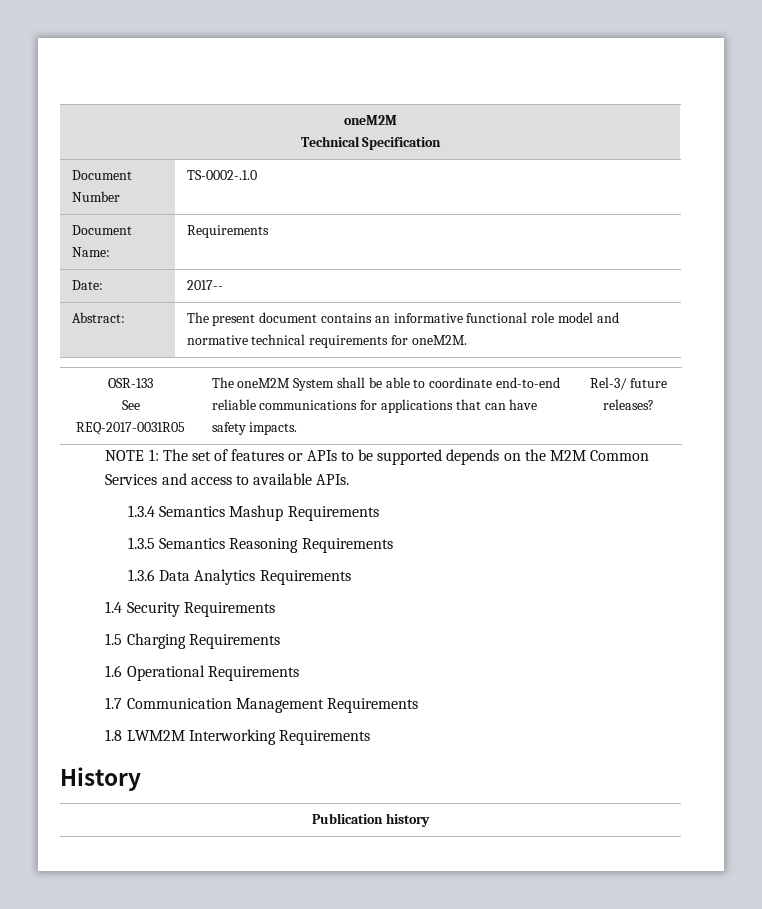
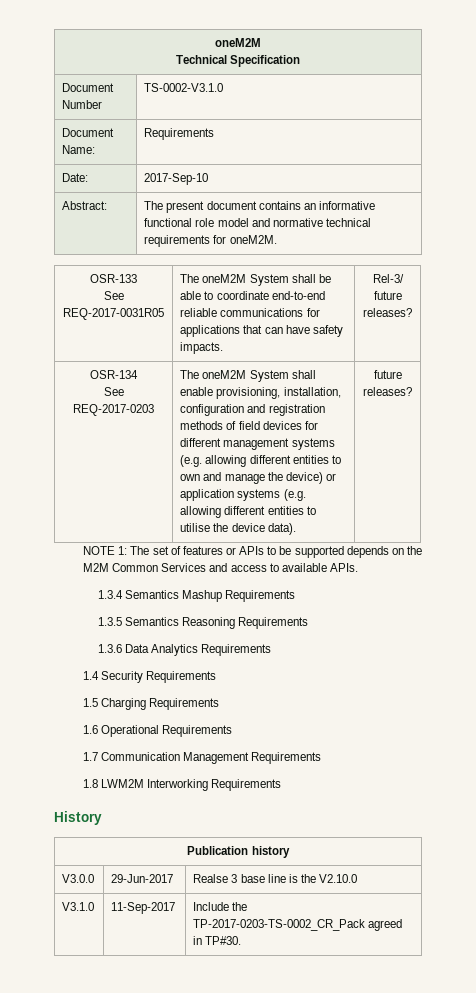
- Document Number | TS-0002-.1.0
+ Document Number | TS-0002-V3.1.0
- Date: | 2017--
+ Date: | 2017-Sep-10
+ OSR-134
+ See REQ-2017-0203 | The oneM2M System shall enable provisioning, installation, configuration and registration methods of field devices for different management systems (e.g. allowing different entities to own and manage the device) or application systems (e.g. allowing different entities to utilise the device data). | future releases?
+ V3.0.0 | 29-Jun-2017 | Realse 3 base line is the V2.10.0
+ V3.1.0 | 11-Sep-2017 | Include the TP-2017-0203-TS-0002_CR_Pack agreed in TP#30.

